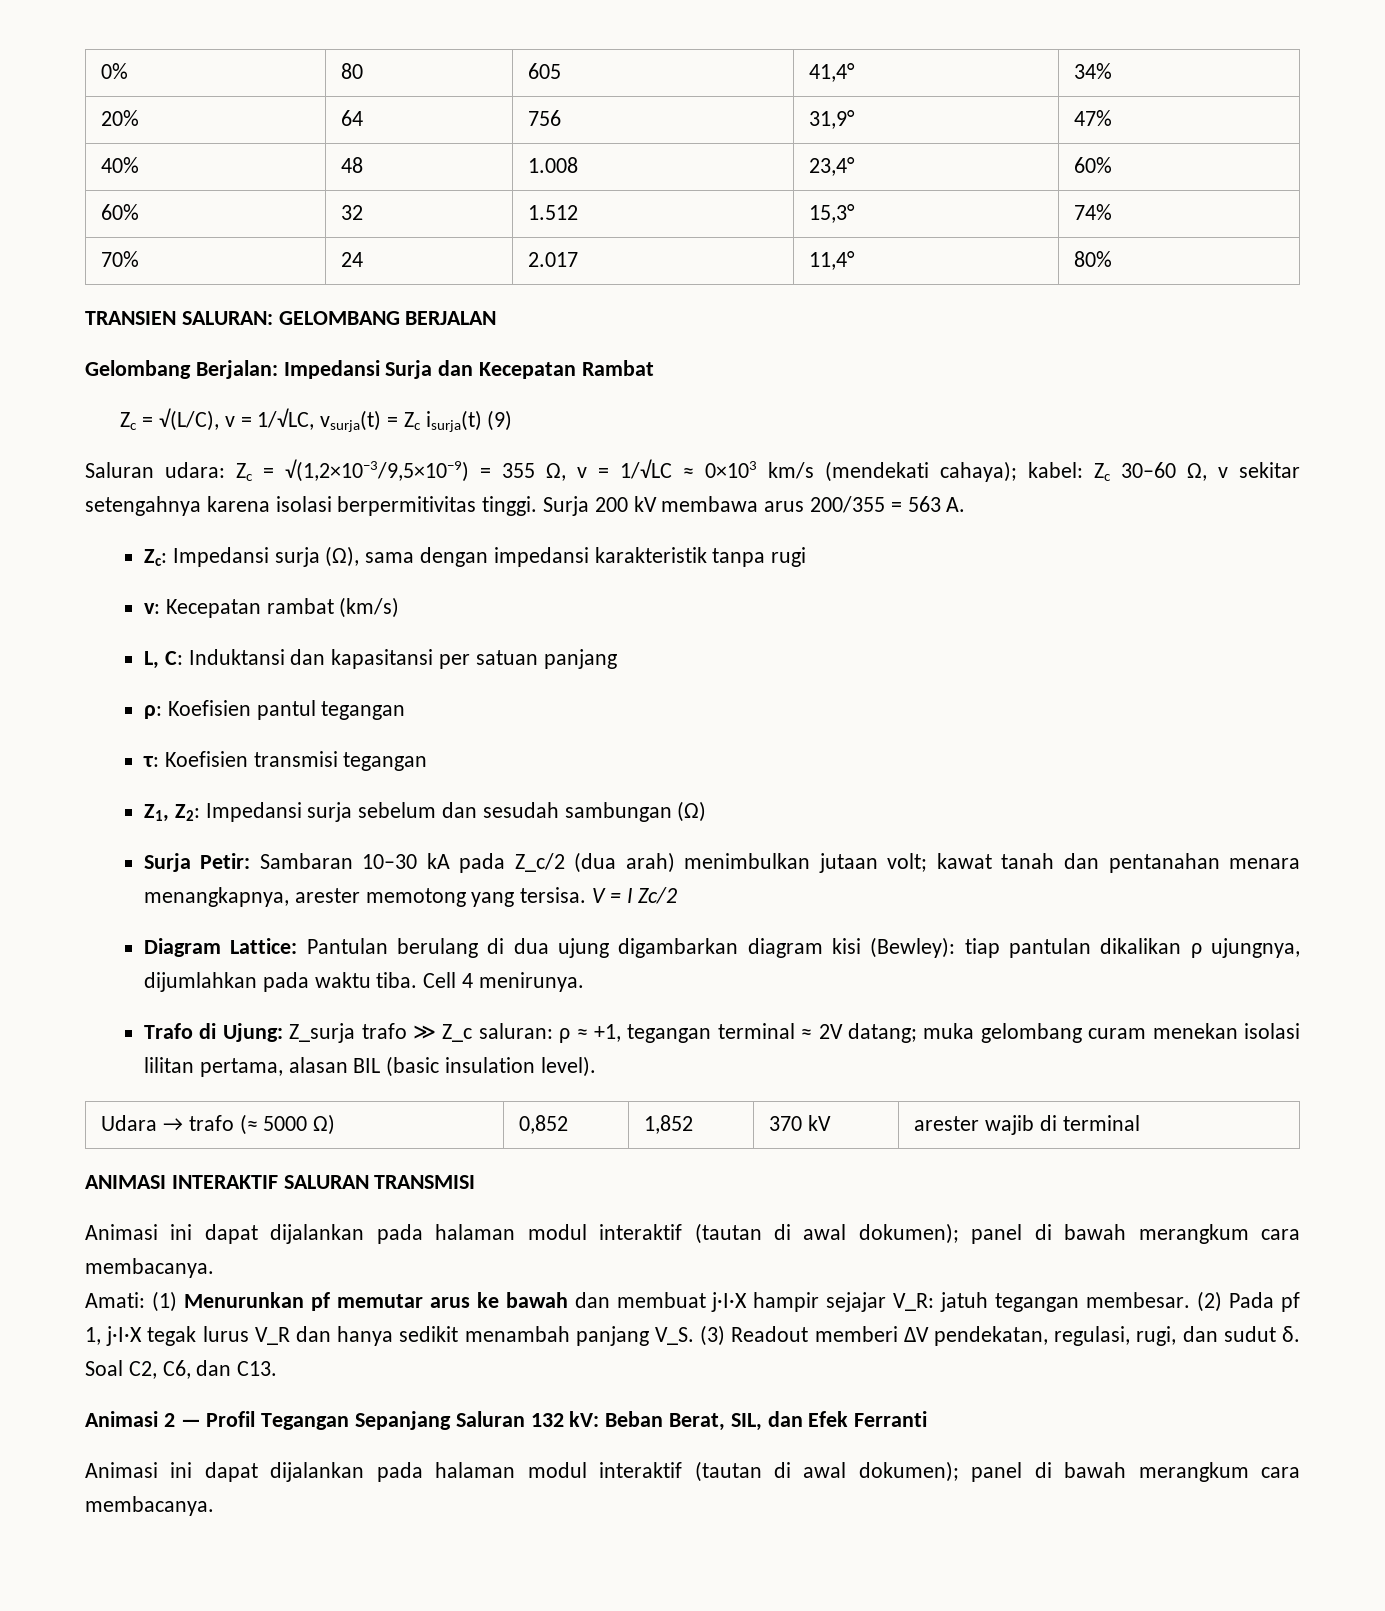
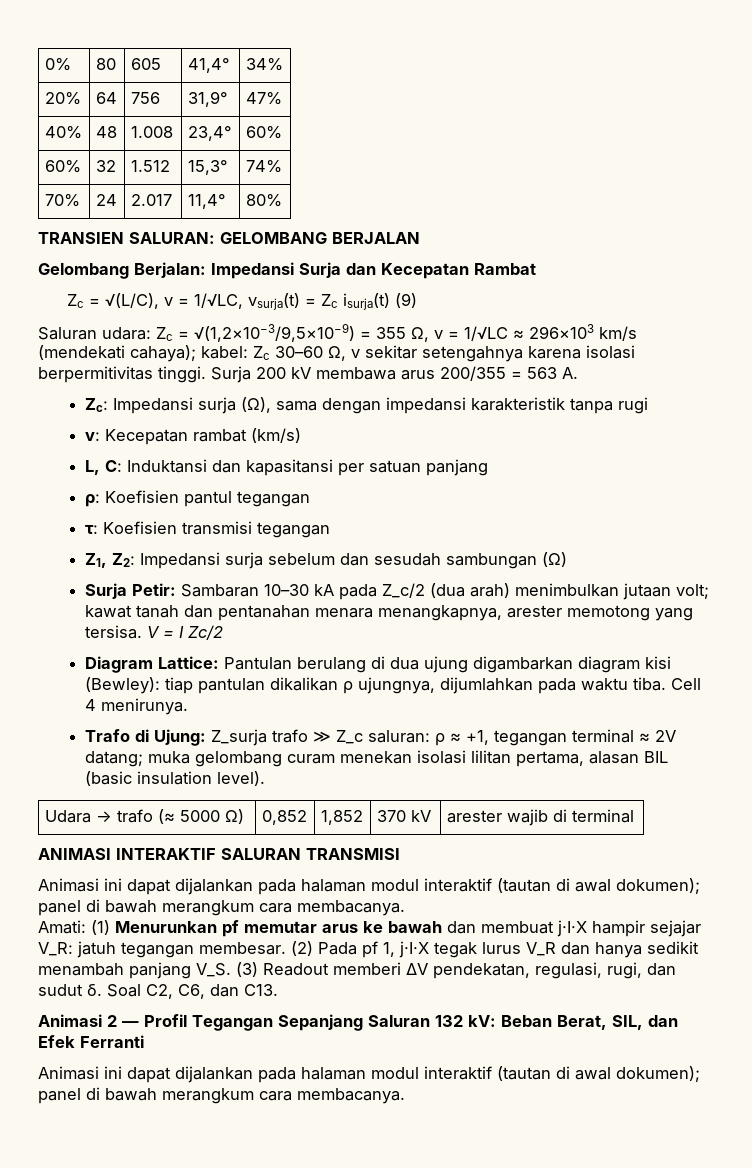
- Saluran udara: Zc = √(1,2×10−3/9,5×10−9) = 355 Ω, v = 1/√LC ≈ 0×103 km/s (mendekati cahaya); kabel: Zc 30–60 Ω, v sekitar setengahnya karena isolasi berpermitivitas tinggi.
+ Saluran udara: Zc = √(1,2×10−3/9,5×10−9) = 355 Ω, v = 1/√LC ≈ 296×103 km/s (mendekati cahaya); kabel: Zc 30–60 Ω, v sekitar setengahnya karena isolasi berpermitivitas tinggi.

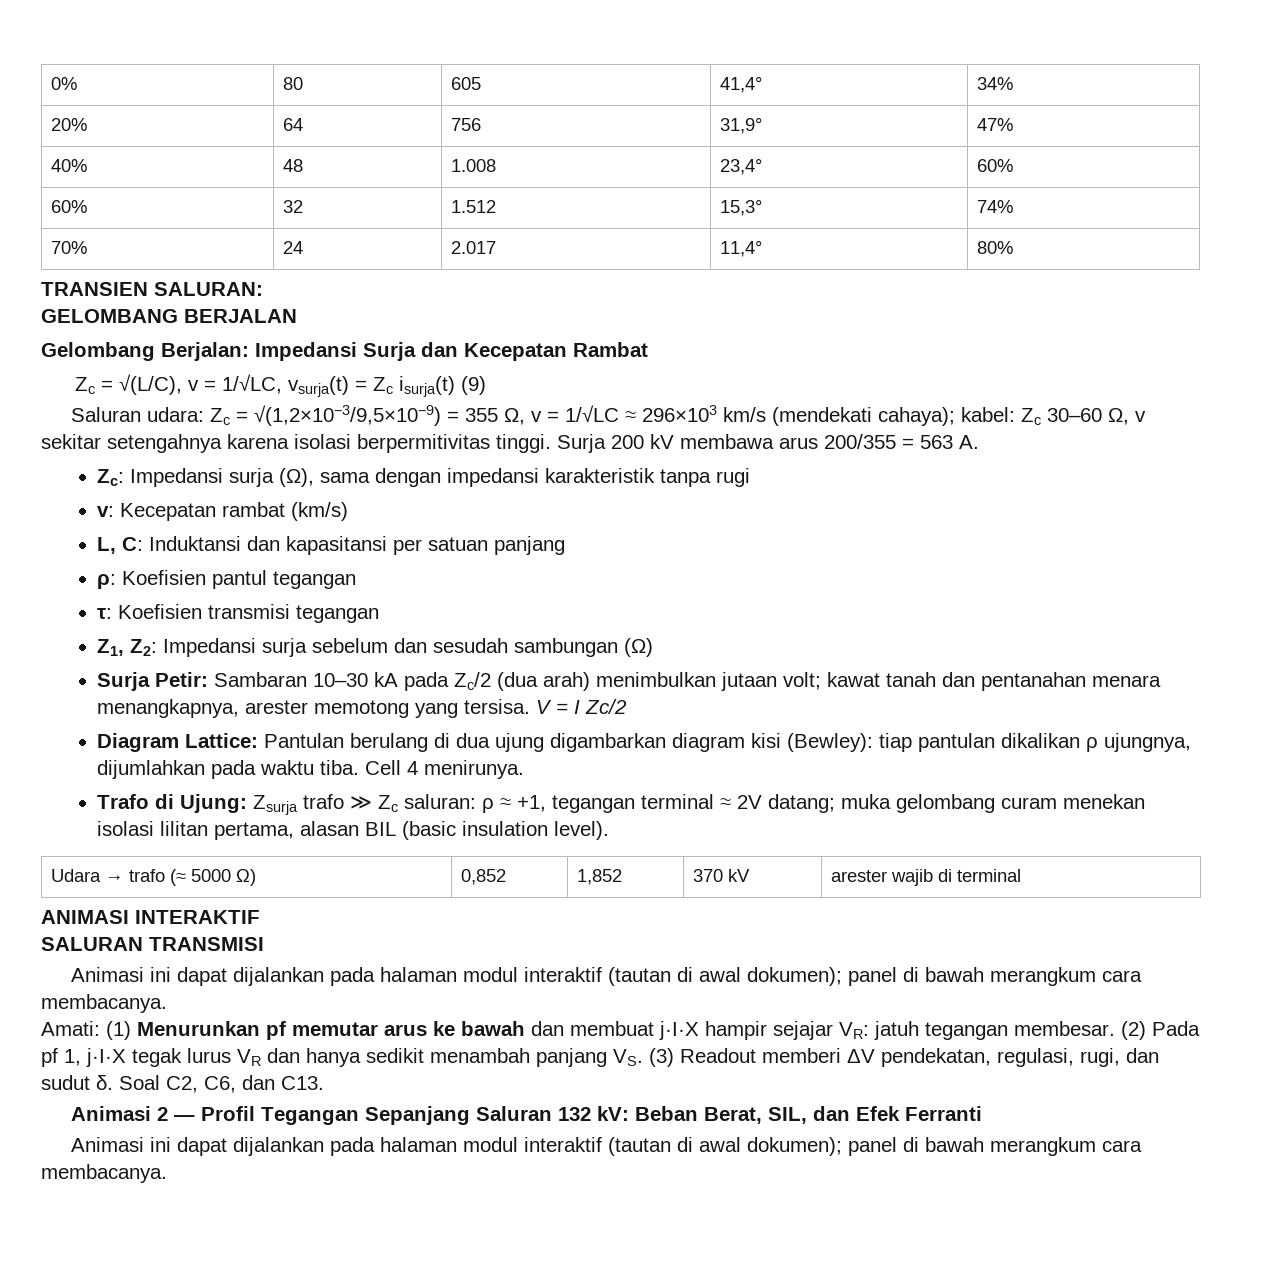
- TRANSIEN SALURAN: GELOMBANG BERJALAN
+ TRANSIEN SALURAN:
+ GELOMBANG BERJALAN
- Surja Petir: Sambaran 10–30 kA pada Z_c/2 (dua arah) menimbulkan jutaan volt; kawat tanah dan pentanahan menara menangkapnya, arester memotong yang tersisa.
+ Surja Petir: Sambaran 10–30 kA pada Zc/2 (dua arah) menimbulkan jutaan volt; kawat tanah dan pentanahan menara menangkapnya, arester memotong yang tersisa.
- Trafo di Ujung: Z_surja trafo ≫ Z_c saluran: ρ ≈ +1, tegangan terminal ≈ 2V datang; muka gelombang curam menekan isolasi lilitan pertama, alasan BIL (basic insulation level).
+ Trafo di Ujung: Zsurja trafo ≫ Zc saluran: ρ ≈ +1, tegangan terminal ≈ 2V datang; muka gelombang curam menekan isolasi lilitan pertama, alasan BIL (basic insulation level).
- ANIMASI INTERAKTIF SALURAN TRANSMISI
+ ANIMASI INTERAKTIF
+ SALURAN TRANSMISI
- Amati: (1) Menurunkan pf memutar arus ke bawah dan membuat j·I·X hampir sejajar V_R: jatuh tegangan membesar.
+ Amati: (1) Menurunkan pf memutar arus ke bawah dan membuat j·I·X hampir sejajar VR: jatuh tegangan membesar.
- (2) Pada pf 1, j·I·X tegak lurus V_R dan hanya sedikit menambah panjang V_S. (3) Readout memberi ΔV pendekatan, regulasi, rugi, dan sudut δ.
+ (2) Pada pf 1, j·I·X tegak lurus VR dan hanya sedikit menambah panjang VS. (3) Readout memberi ΔV pendekatan, regulasi, rugi, dan sudut δ.

